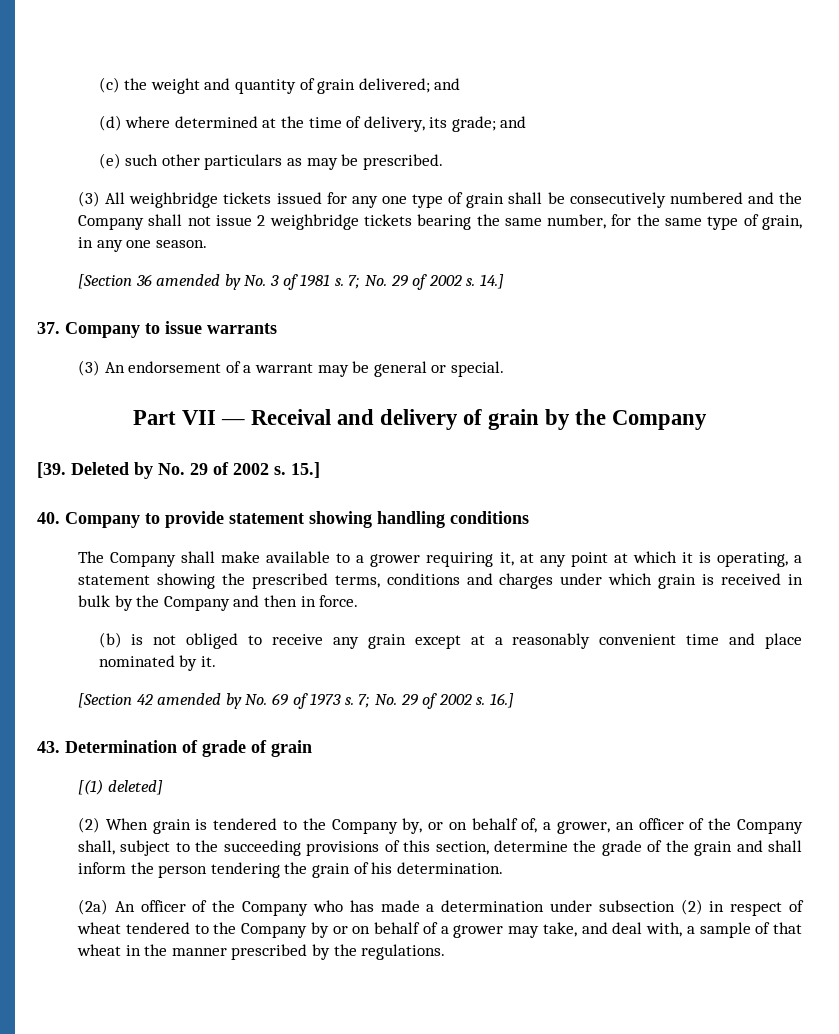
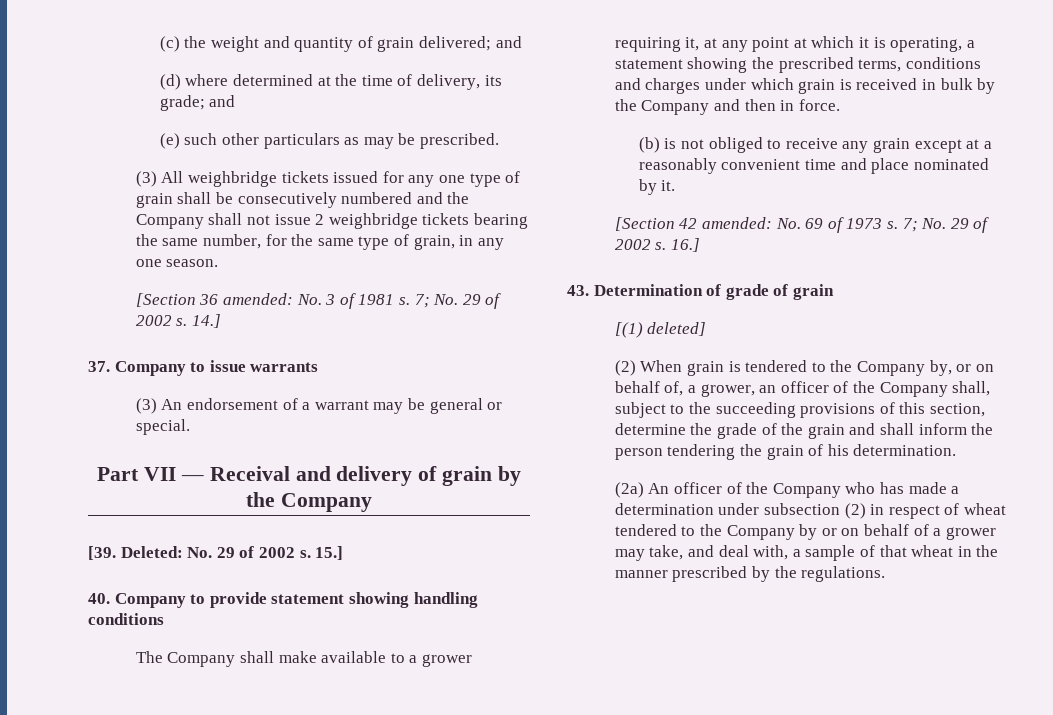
- [Section 36 amended by No. 3 of 1981 s.
+ [Section 36 amended: No. 3 of 1981 s.
- [39. Deleted by No. 29 of 2002 s.
+ [39. Deleted: No. 29 of 2002 s.
- [Section 42 amended by No. 69 of 1973 s.
+ [Section 42 amended: No. 69 of 1973 s.

